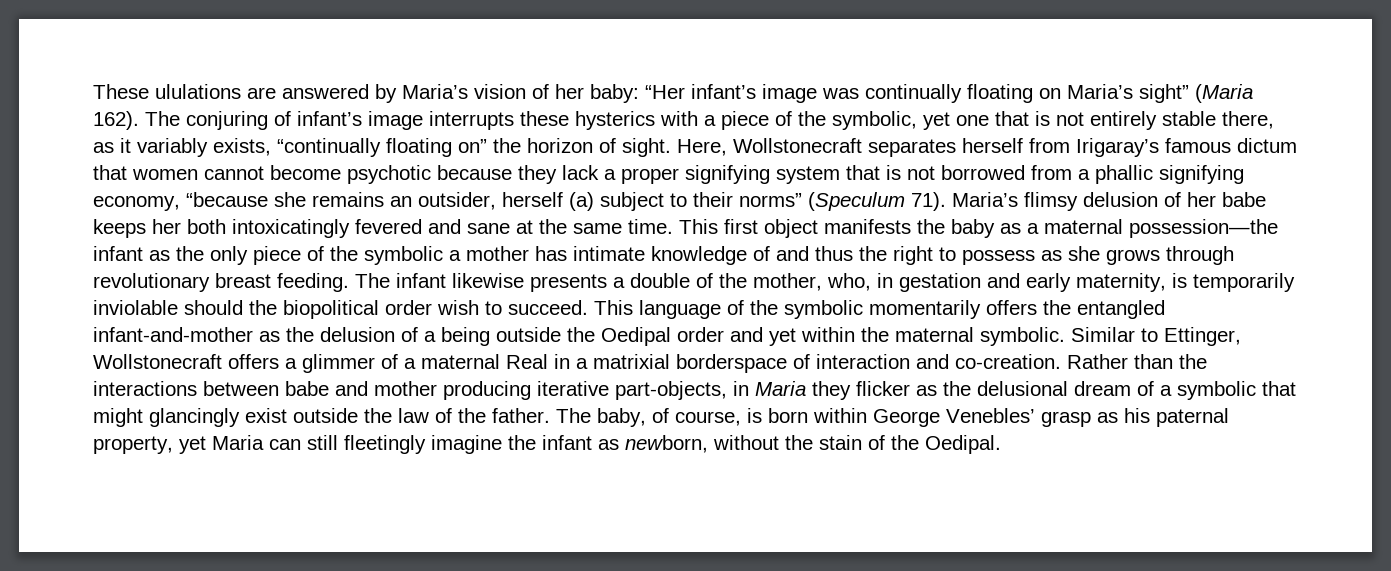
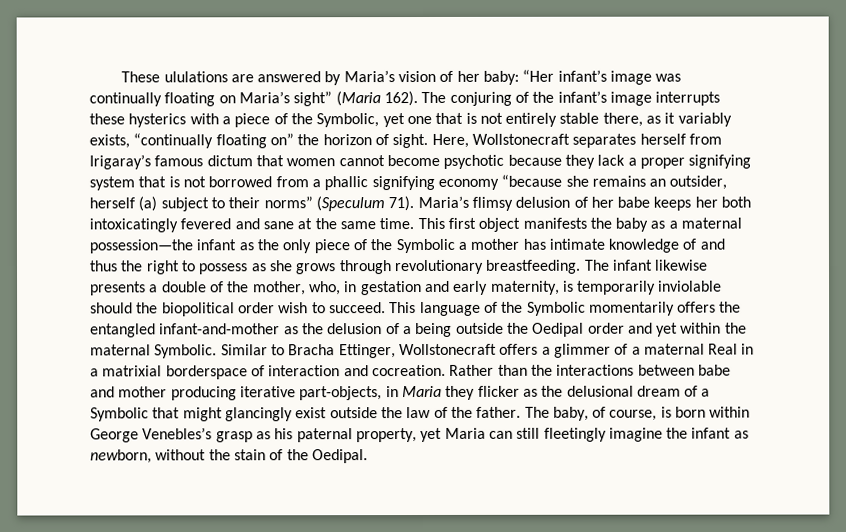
- The conjuring of infant’s image interrupts these hysterics with a piece of the symbolic, yet one that is not entirely stable there, as it variably exists, “continually floating on” the horizon of sight.
+ The conjuring of the infant’s image interrupts these hysterics with a piece of the Symbolic, yet one that is not entirely stable there, as it variably exists, “continually floating on” the horizon of sight.
- Here, Wollstonecraft separates herself from Irigaray’s famous dictum that women cannot become psychotic because they lack a proper signifying system that is not borrowed from a phallic signifying economy, “because she remains an outsider, herself (a) subject to their norms” (Speculum 71).
+ Here, Wollstonecraft separates herself from Irigaray’s famous dictum that women cannot become psychotic because they lack a proper signifying system that is not borrowed from a phallic signifying economy “because she remains an outsider, herself (a) subject to their norms” (Speculum 71).
- This first object manifests the baby as a maternal possession—the infant as the only piece of the symbolic a mother has intimate knowledge of and thus the right to possess as she grows through revolutionary breast feeding.
+ This first object manifests the baby as a maternal possession—the infant as the only piece of the Symbolic a mother has intimate knowledge of and thus the right to possess as she grows through revolutionary breastfeeding.
- This language of the symbolic momentarily offers the entangled infant-and-mother as the delusion of a being outside the Oedipal order and yet within the maternal symbolic.
+ This language of the Symbolic momentarily offers the entangled infant-and-mother as the delusion of a being outside the Oedipal order and yet within the maternal Symbolic.
- Similar to Ettinger, Wollstonecraft offers a glimmer of a maternal Real in a matrixial borderspace of interaction and co-creation.
+ Similar to Bracha Ettinger, Wollstonecraft offers a glimmer of a maternal Real in a matrixial borderspace of interaction and cocreation.
- Rather than the interactions between babe and mother producing iterative part-objects, in Maria they flicker as the delusional dream of a symbolic that might glancingly exist outside the law of the father.
+ Rather than the interactions between babe and mother producing iterative part-objects, in Maria they flicker as the delusional dream of a Symbolic that might glancingly exist outside the law of the father.
- The baby, of course, is born within George Venebles’ grasp as his paternal property, yet Maria can still fleetingly imagine the infant as newborn, without the stain of the Oedipal.
+ The baby, of course, is born within George Venebles’s grasp as his paternal property, yet Maria can still fleetingly imagine the infant as newborn, without the stain of the Oedipal.

